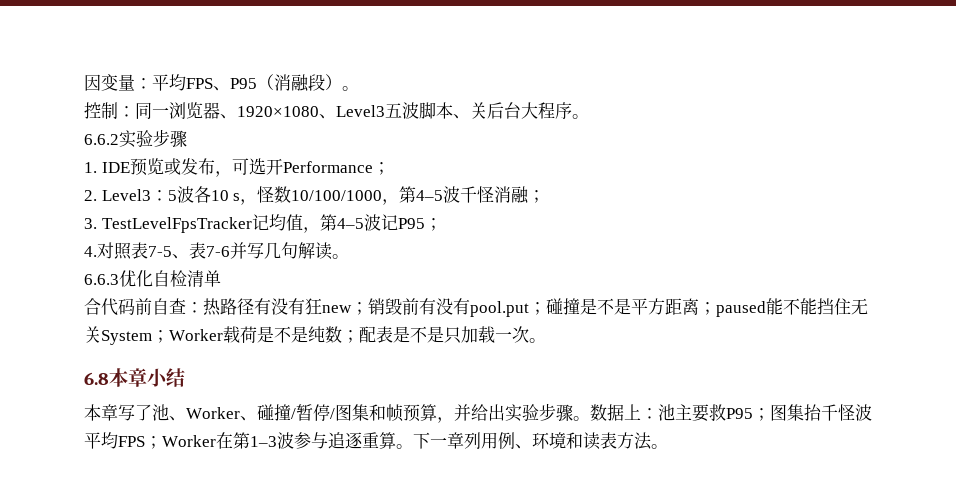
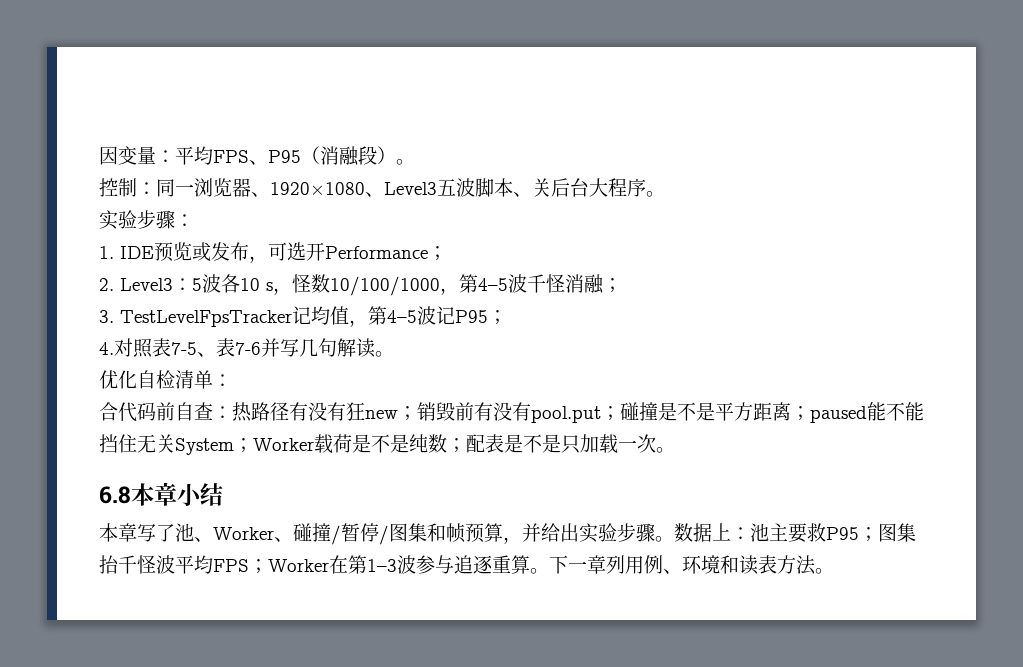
- 6.6.2实验步骤
+ 实验步骤：
- 6.6.3优化自检清单
+ 优化自检清单：

